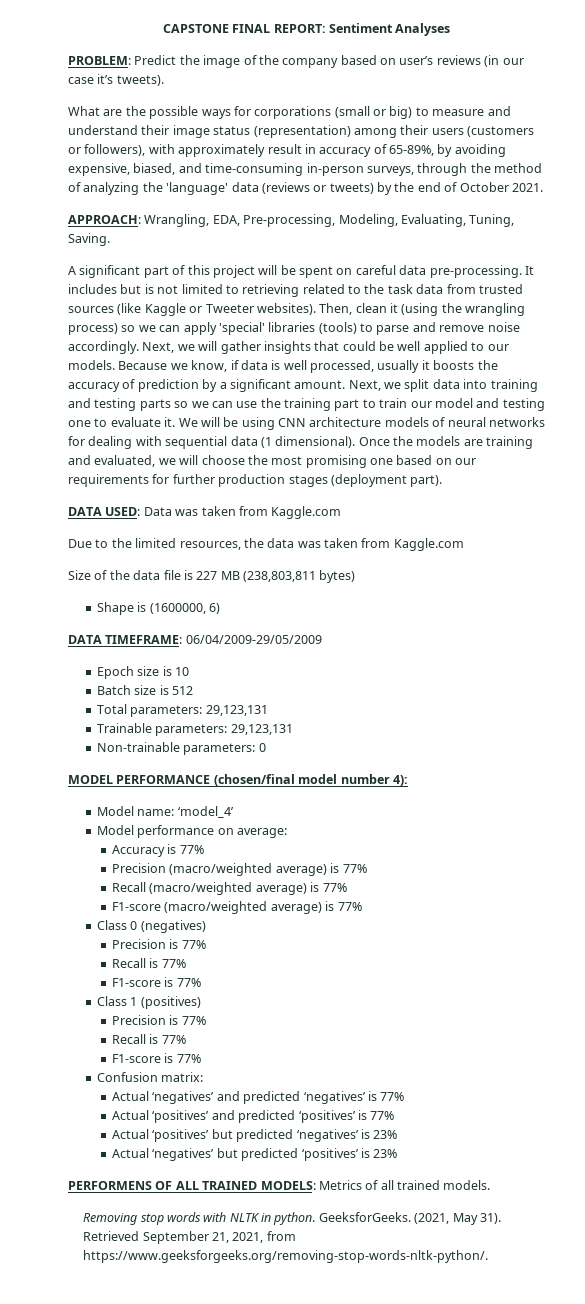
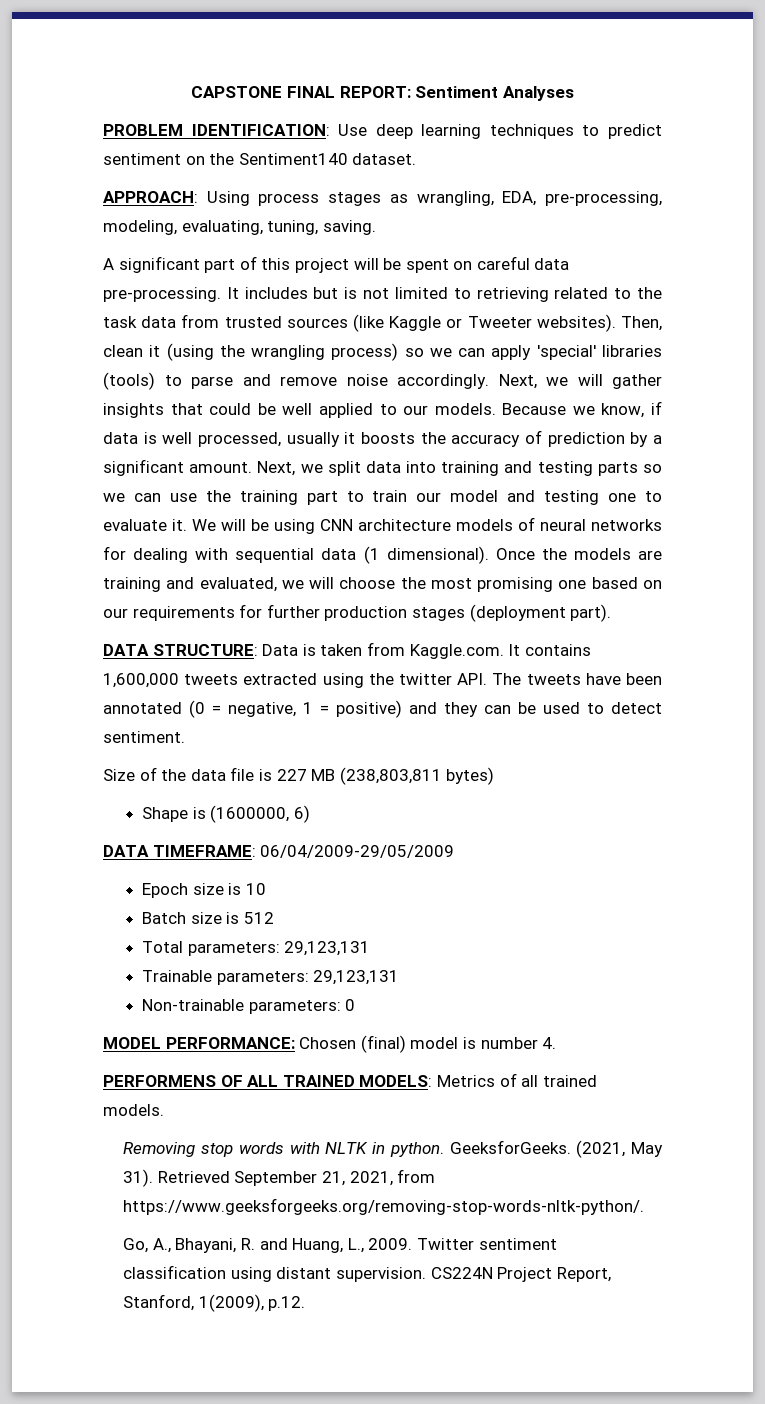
- PROBLEM: Predict the image of the company based on user’s reviews (in our case it’s tweets).
- What are the possible ways for corporations (small or big) to measure and understand their image status (representation) among their users (customers or followers), with approximately result in accuracy of 65-89%, by avoiding expensive, biased, and time-consuming in-person surveys, through the method of analyzing the 'language' data (reviews or tweets) by the end of October 2021.
- APPROACH: Wrangling, EDA, Pre-processing, Modeling, Evaluating, Tuning, Saving.
+ PROBLEM IDENTIFICATION: Use deep learning techniques to predict sentiment on the Sentiment140 dataset.
+ APPROACH: Using process stages as wrangling, EDA, pre-processing, modeling, evaluating, tuning, saving.
- DATA USED: Data was taken from Kaggle.com
- Due to the limited resources, the data was taken from Kaggle.com
+ DATA STRUCTURE: Data is taken from Kaggle.com. It contains 1,600,000 tweets extracted using the twitter API. The tweets have been annotated (0 = negative, 1 = positive) and they can be used to detect sentiment.
- MODEL PERFORMANCE (chosen/final model number 4):
- Model name: ‘model_4’
- Model performance on average:
- Accuracy is 77%
- Precision (macro/weighted average) is 77%
- Recall (macro/weighted average) is 77%
- F1-score (macro/weighted average) is 77%
- Class 0 (negatives)
- Precision is 77%
- Recall is 77%
- F1-score is 77%
- Class 1 (positives)
- Precision is 77%
- Recall is 77%
- F1-score is 77%
- Confusion matrix:
- Actual ‘negatives’ and predicted ‘negatives’ is 77%
- Actual ‘positives’ and predicted ‘positives’ is 77%
- Actual ‘positives’ but predicted ‘negatives’ is 23%
- Actual ‘negatives’ but predicted ‘positives’ is 23%
+ MODEL PERFORMANCE: Chosen (final) model is number 4.
+ Go, A., Bhayani, R. and Huang, L., 2009. Twitter sentiment classification using distant supervision. CS224N Project Report, Stanford, 1(2009), p.12.

